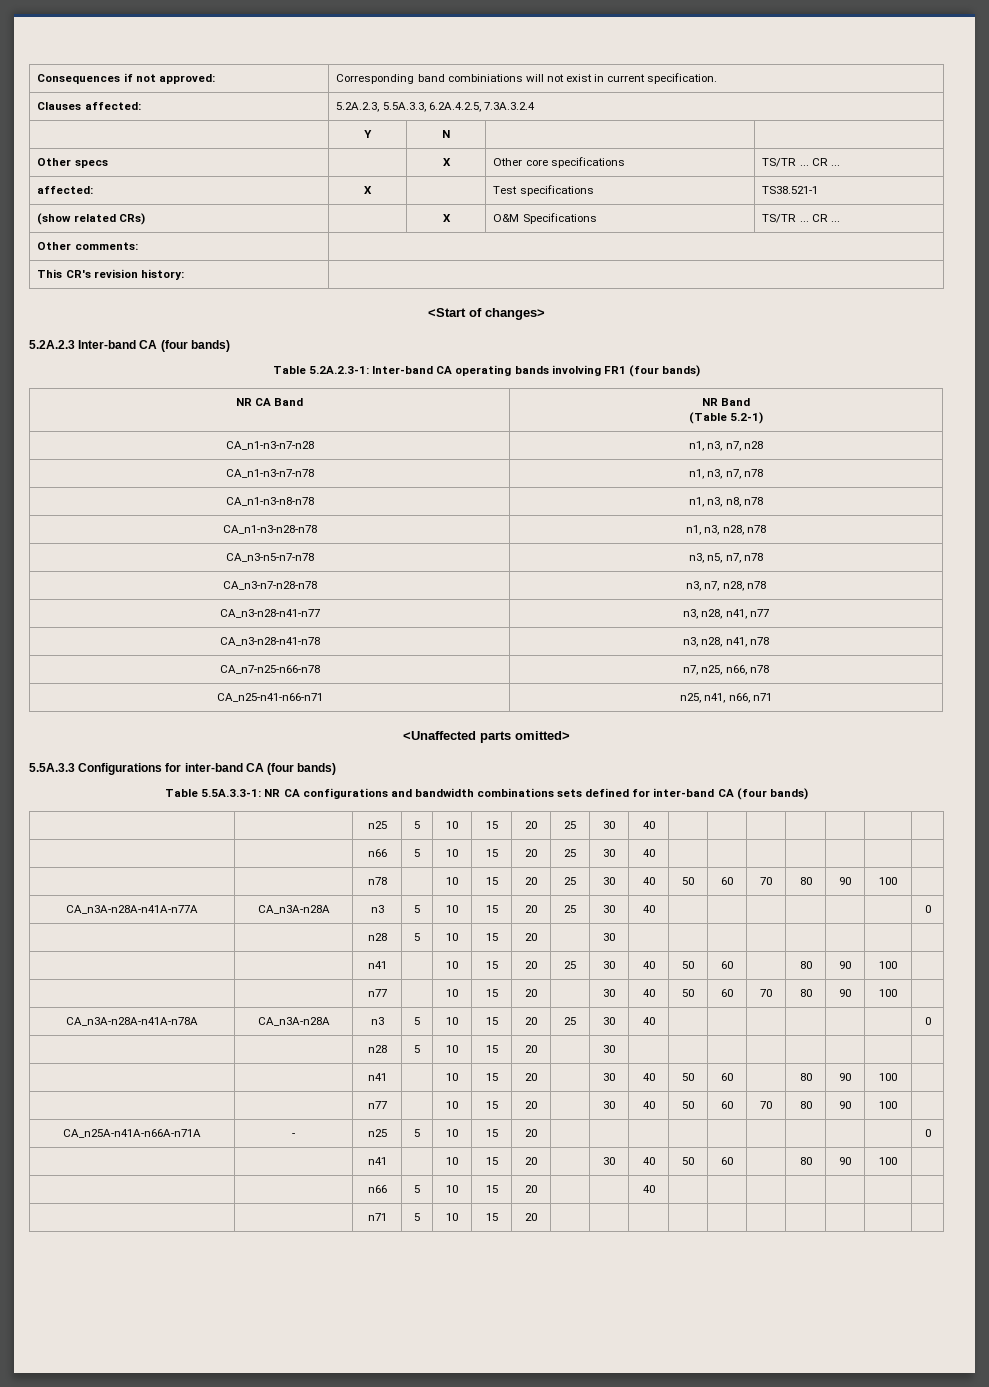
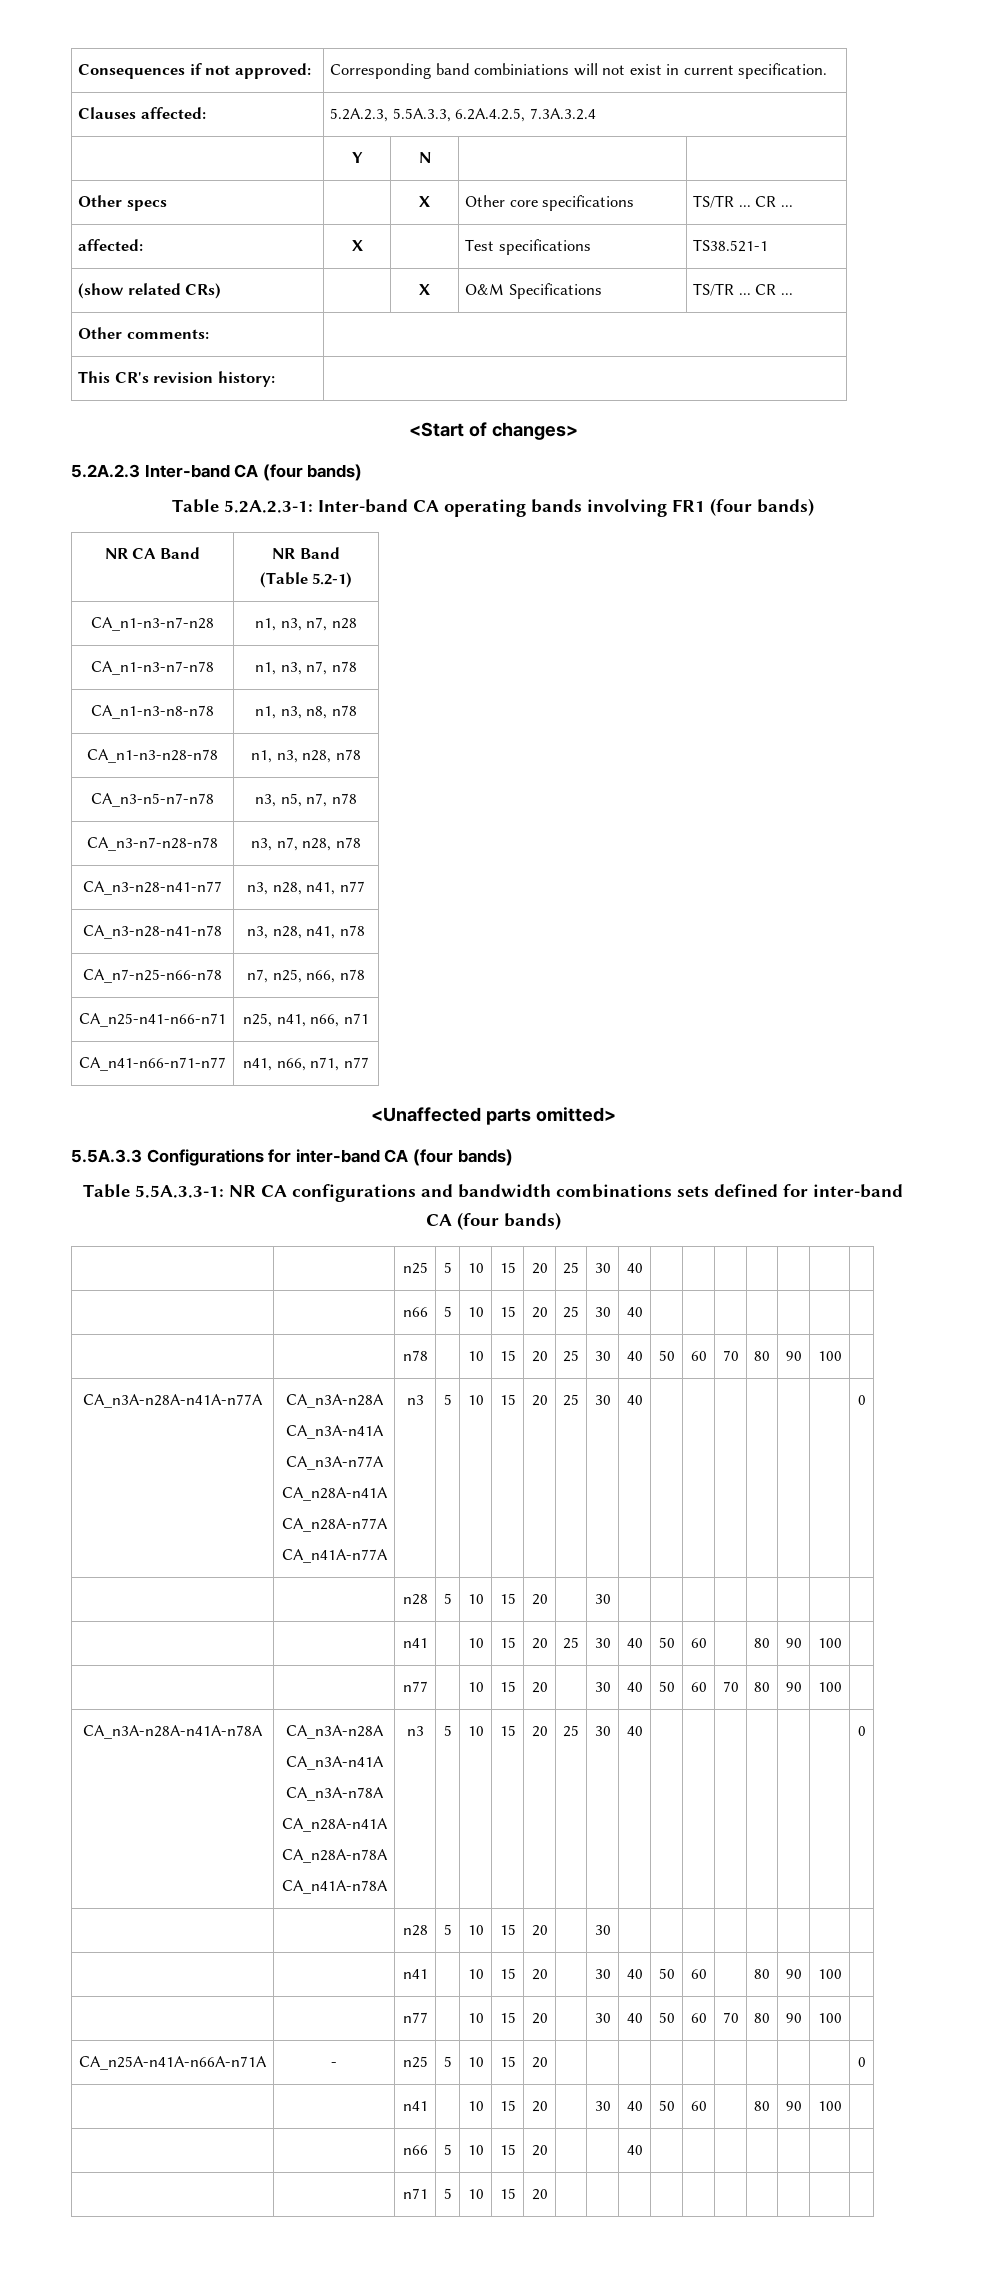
+ CA_n41-n66-n71-n77 | n41, n66, n71, n77
- CA_n3A-n28A-n41A-n77A | CA_n3A-n28A | n3 | 5 | 10 | 15 | 20 | 25 | 30 | 40 | | | | | | | 0
+ CA_n3A-n28A-n41A-n77A | CA_n3A-n28A
+ CA_n3A-n41A
+ CA_n3A-n77A
+ CA_n28A-n41A
+ CA_n28A-n77A
+ CA_n41A-n77A | n3 | 5 | 10 | 15 | 20 | 25 | 30 | 40 | | | | | | | 0
- CA_n3A-n28A-n41A-n78A | CA_n3A-n28A | n3 | 5 | 10 | 15 | 20 | 25 | 30 | 40 | | | | | | | 0
+ CA_n3A-n28A-n41A-n78A | CA_n3A-n28A
+ CA_n3A-n41A
+ CA_n3A-n78A
+ CA_n28A-n41A
+ CA_n28A-n78A
+ CA_n41A-n78A | n3 | 5 | 10 | 15 | 20 | 25 | 30 | 40 | | | | | | | 0

